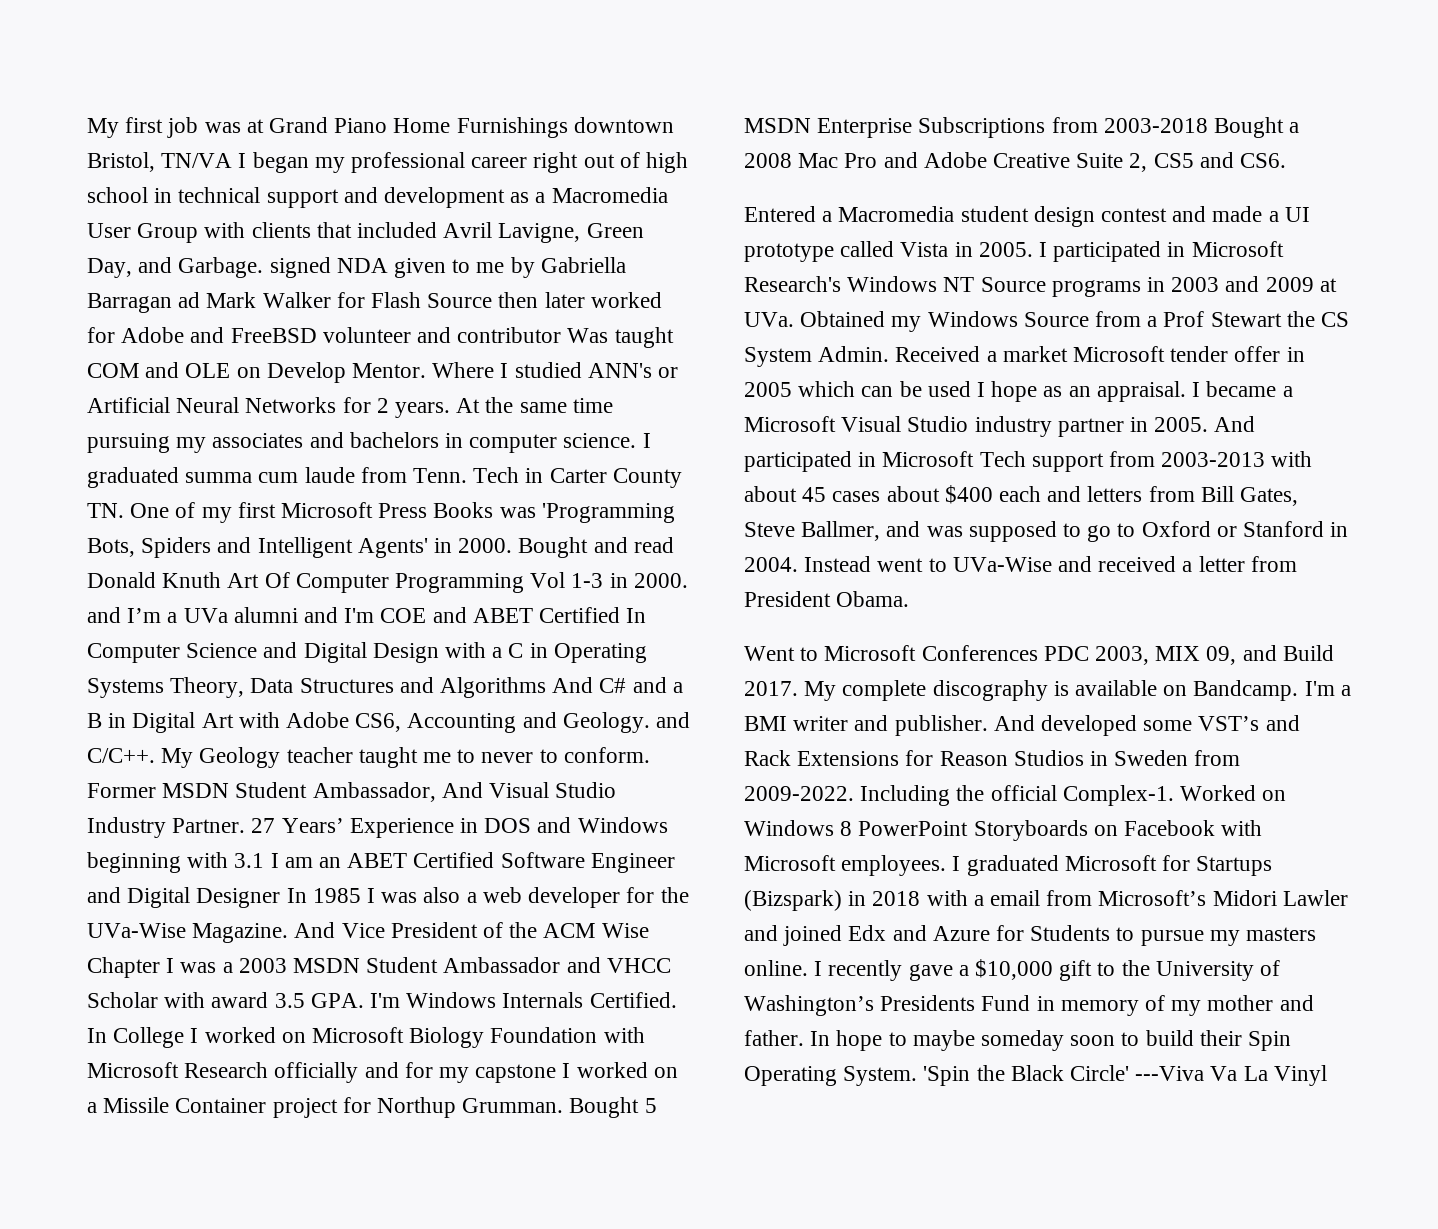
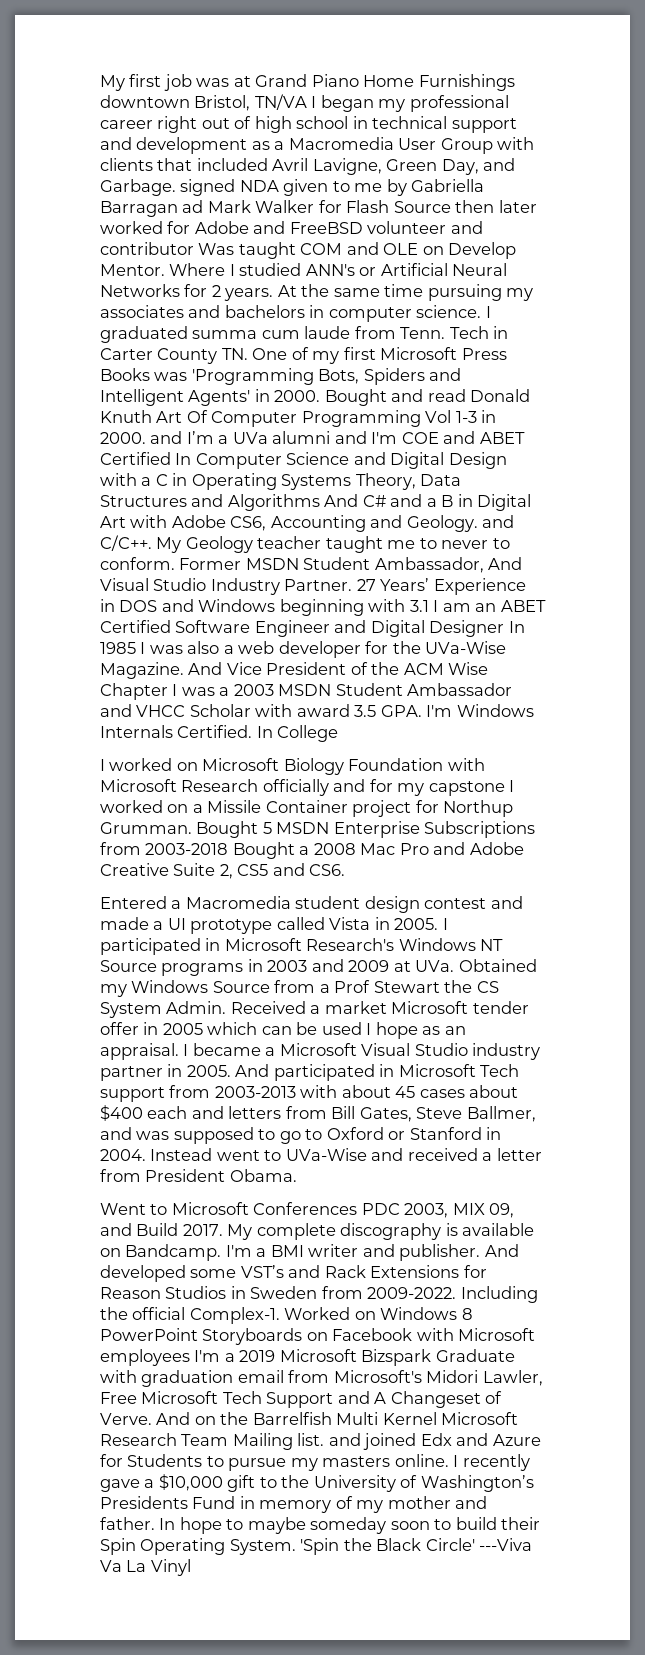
- In College I worked on Microsoft Biology Foundation with Microsoft Research officially and for my capstone I worked on a Missile Container project for Northup Grumman.
+ In College
+ I worked on Microsoft Biology Foundation with Microsoft Research officially and for my capstone I worked on a Missile Container project for Northup Grumman.
- Worked on Windows 8 PowerPoint Storyboards on Facebook with Microsoft employees. I graduated Microsoft for Startups (Bizspark) in 2018 with a email from Microsoft’s Midori Lawler and joined Edx and Azure for Students to pursue my masters online.
+ Worked on Windows 8 PowerPoint Storyboards on Facebook with Microsoft employees I'm a 2019 Microsoft Bizspark Graduate with graduation email from Microsoft's Midori Lawler, Free Microsoft Tech Support and A Changeset of Verve. And on the Barrelfish Multi Kernel Microsoft Research Team Mailing list. and joined Edx and Azure for Students to pursue my masters online.

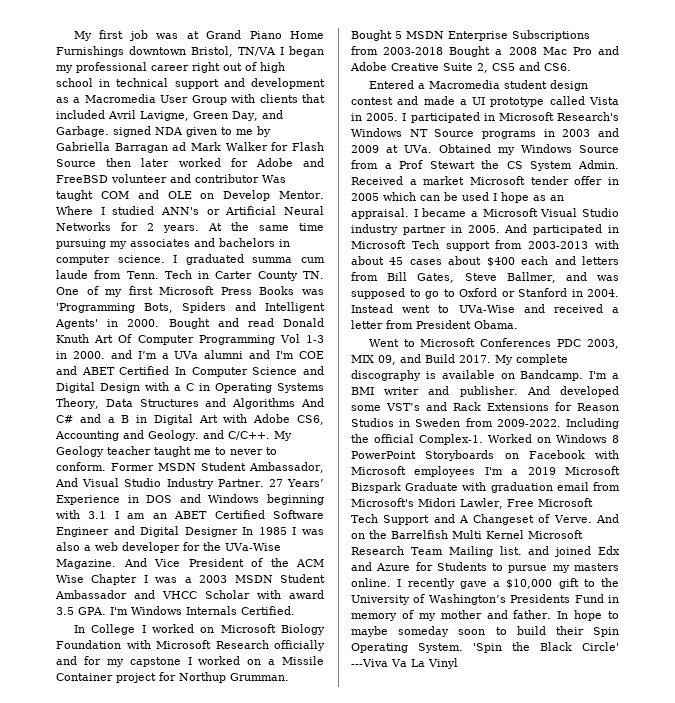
- And Vice President of the ACM Wise Chapter I was a 2003 MSDN Student Ambassador and VHCC Scholar with award 3.5 GPA. I'm Windows Internals Certified. In College
- I worked on Microsoft Biology Foundation with Microsoft Research officially and for my capstone I worked on a Missile Container project for Northup Grumman.
+ And Vice President of the ACM Wise Chapter I was a 2003 MSDN Student Ambassador and VHCC Scholar with award 3.5 GPA. I'm Windows Internals Certified.
+ In College I worked on Microsoft Biology Foundation with Microsoft Research officially and for my capstone I worked on a Missile Container project for Northup Grumman.

